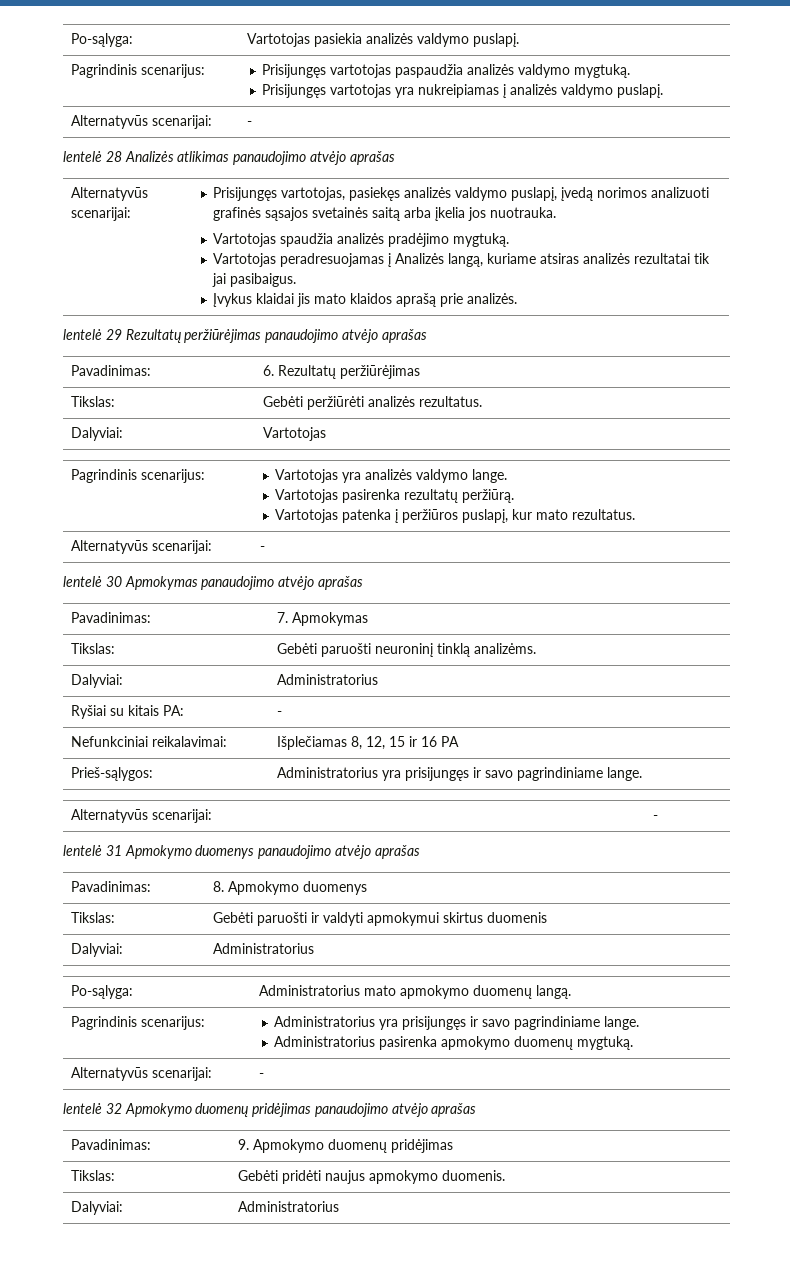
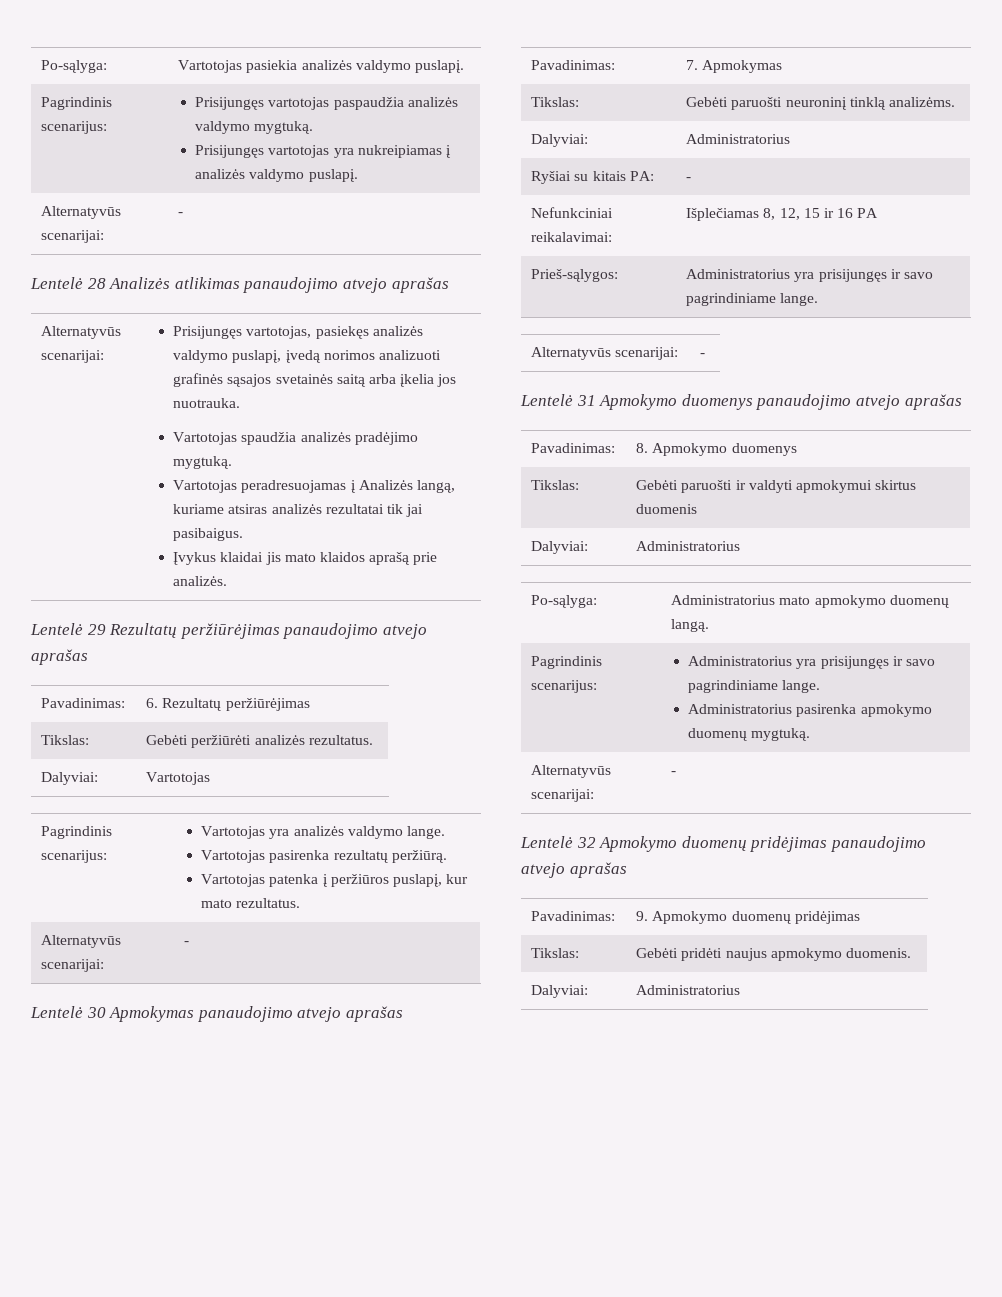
- lentelė 28 Analizės atlikimas panaudojimo atvėjo aprašas
+ Lentelė 28 Analizės atlikimas panaudojimo atvejo aprašas
- lentelė 29 Rezultatų peržiūrėjimas panaudojimo atvėjo aprašas
+ Lentelė 29 Rezultatų peržiūrėjimas panaudojimo atvejo aprašas
- lentelė 30 Apmokymas panaudojimo atvėjo aprašas
+ Lentelė 30 Apmokymas panaudojimo atvejo aprašas
- lentelė 31 Apmokymo duomenys panaudojimo atvėjo aprašas
+ Lentelė 31 Apmokymo duomenys panaudojimo atvejo aprašas
- lentelė 32 Apmokymo duomenų pridėjimas panaudojimo atvėjo aprašas
+ Lentelė 32 Apmokymo duomenų pridėjimas panaudojimo atvejo aprašas

